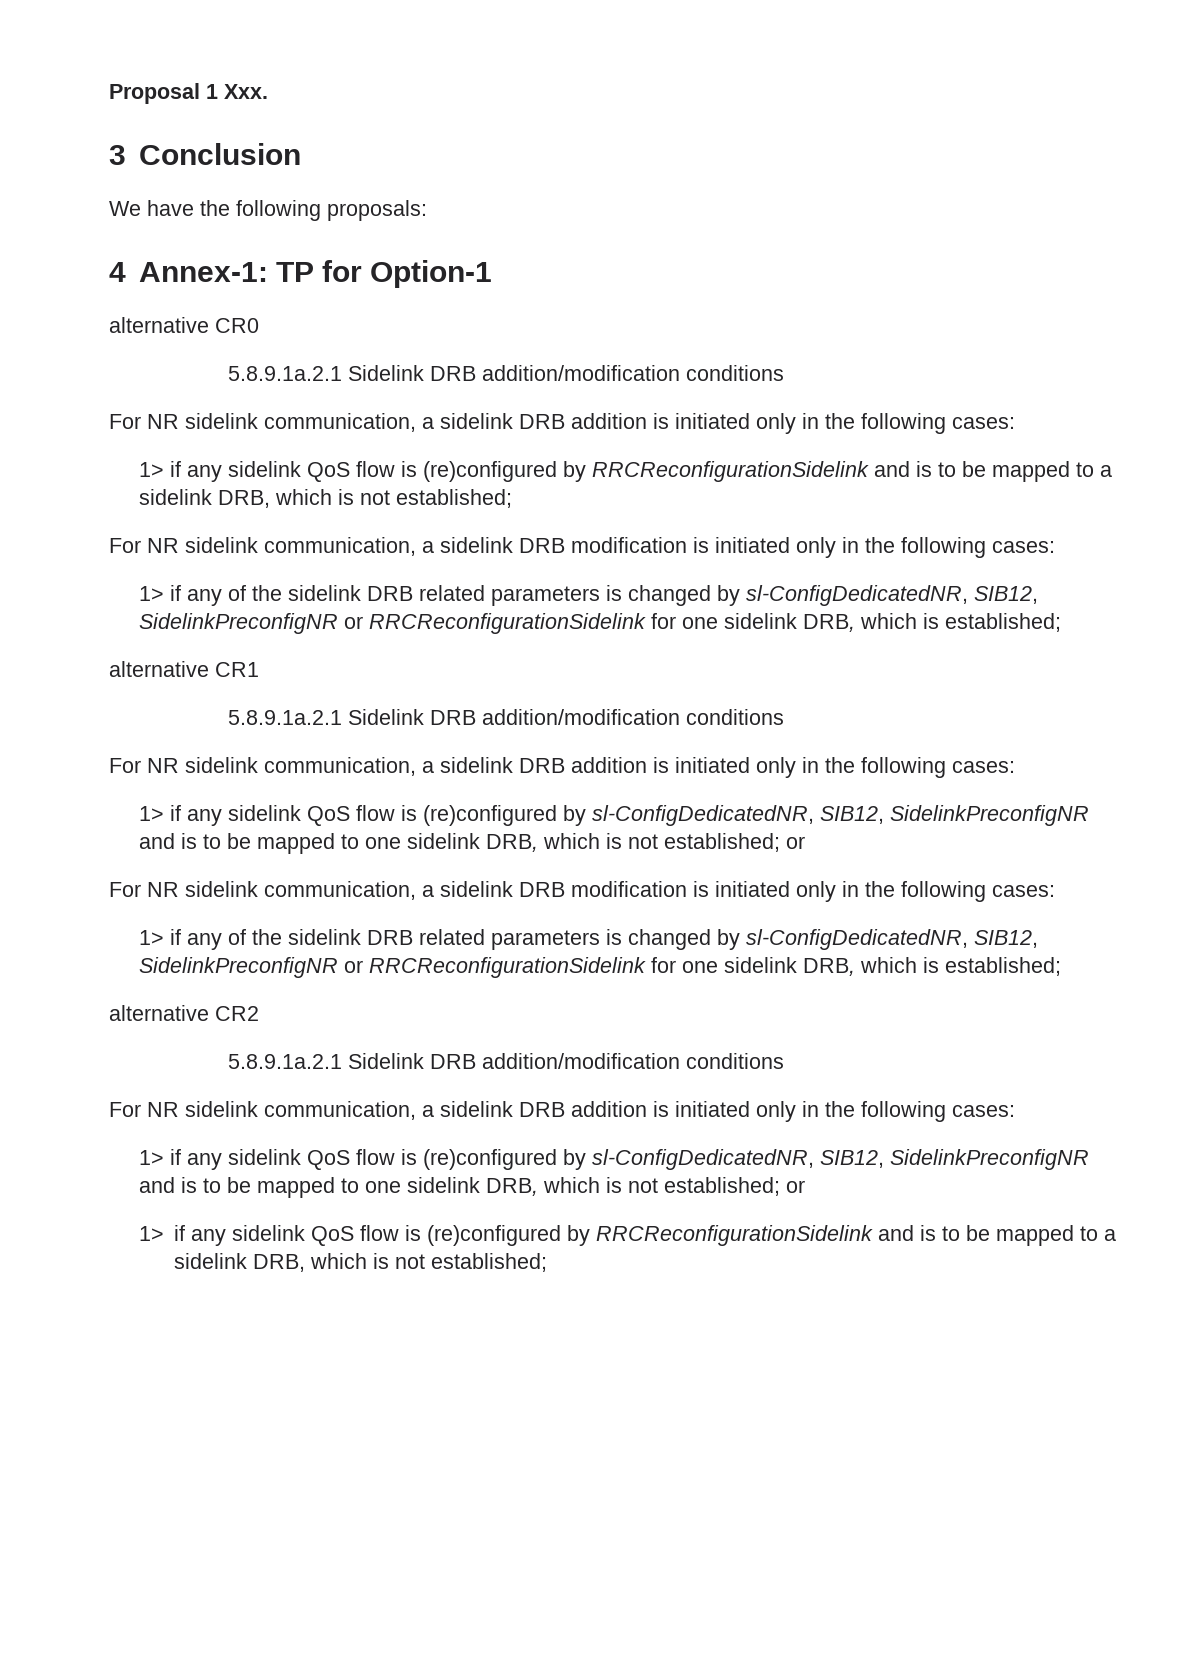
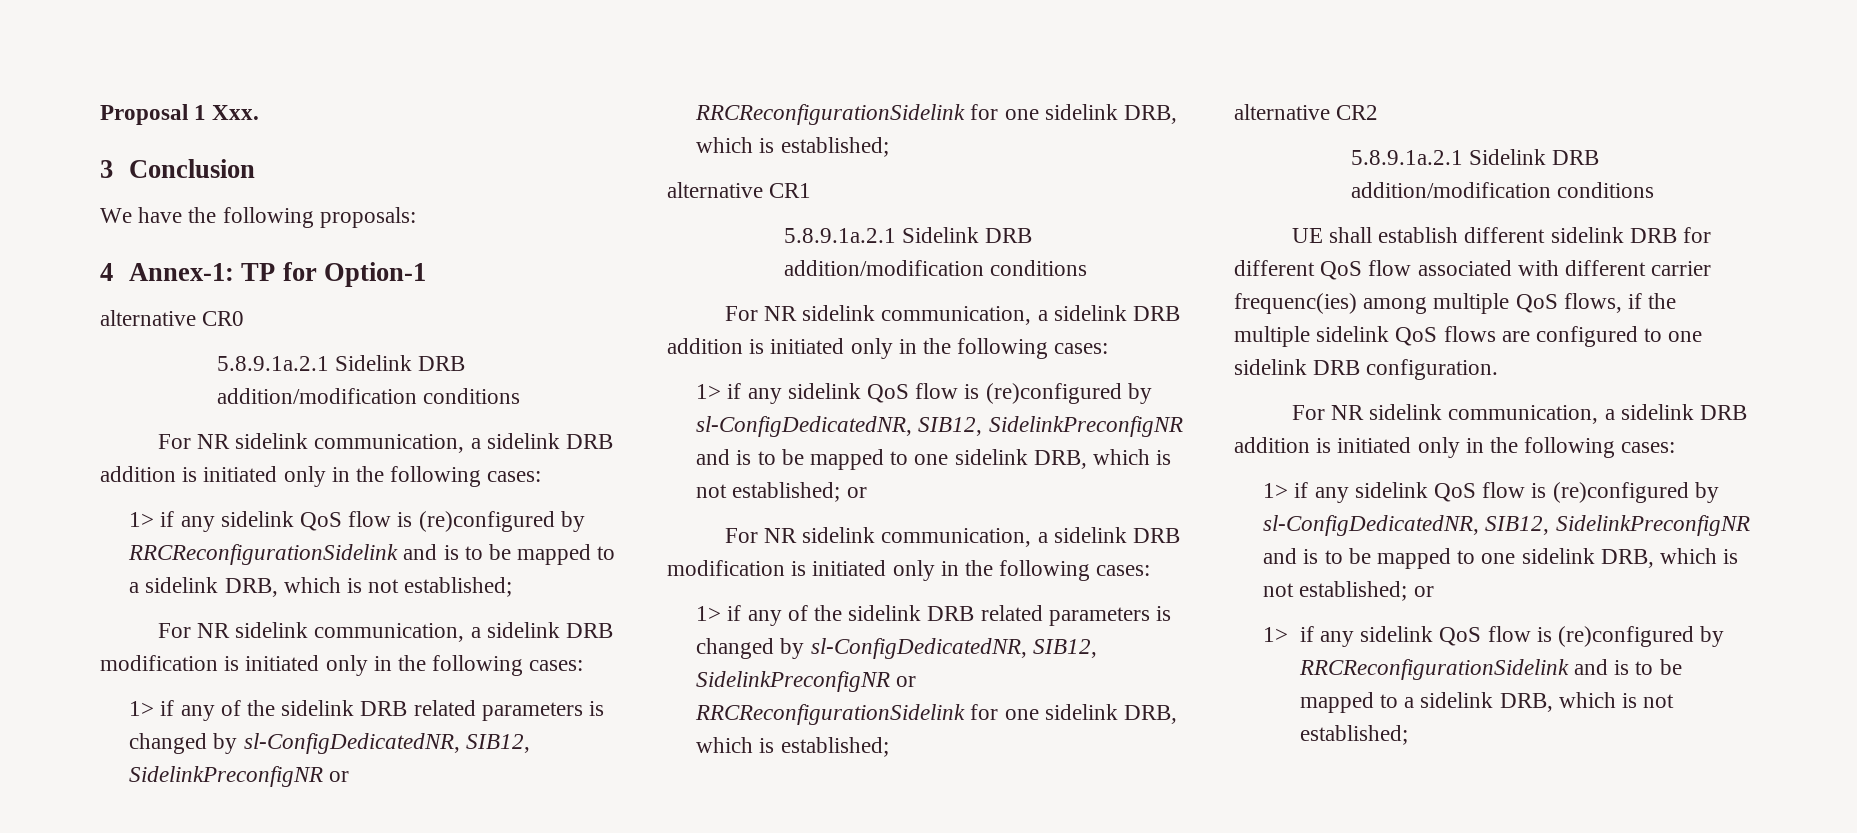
+ UE shall establish different sidelink DRB for different QoS flow associated with different carrier frequenc(ies) among multiple QoS flows, if the multiple sidelink QoS flows are configured to one sidelink DRB configuration.

